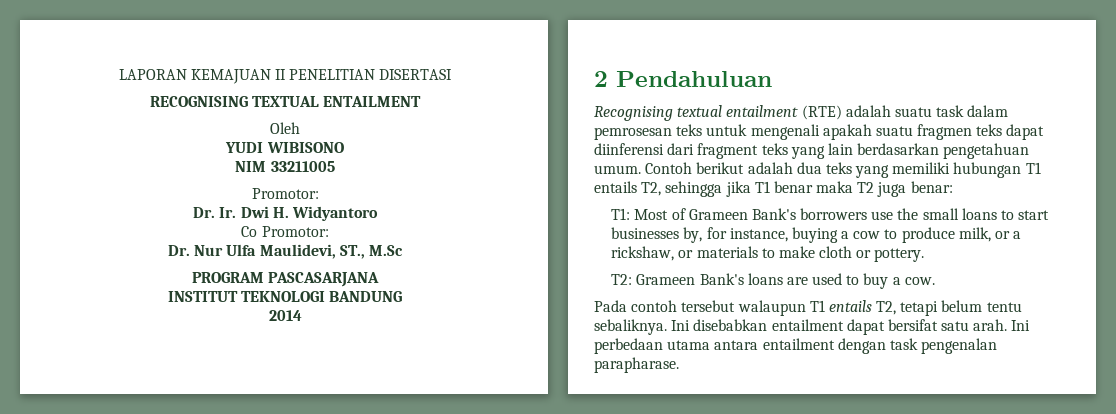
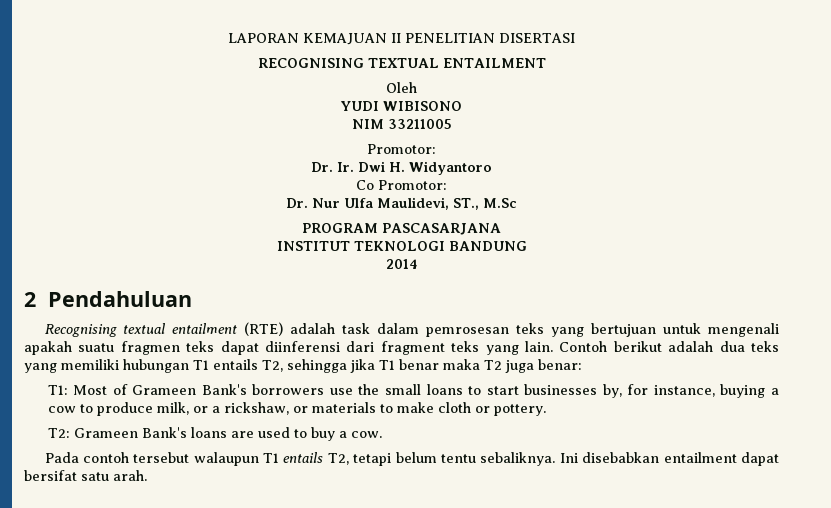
- Recognising textual entailment (RTE) adalah suatu task dalam pemrosesan teks untuk mengenali apakah suatu fragmen teks dapat diinferensi dari fragment teks yang lain berdasarkan pengetahuan umum.
+ Recognising textual entailment (RTE) adalah task dalam pemrosesan teks yang bertujuan untuk mengenali apakah suatu fragmen teks dapat diinferensi dari fragment teks yang lain.
- Ini perbedaan utama antara entailment dengan task pengenalan parapharase.

